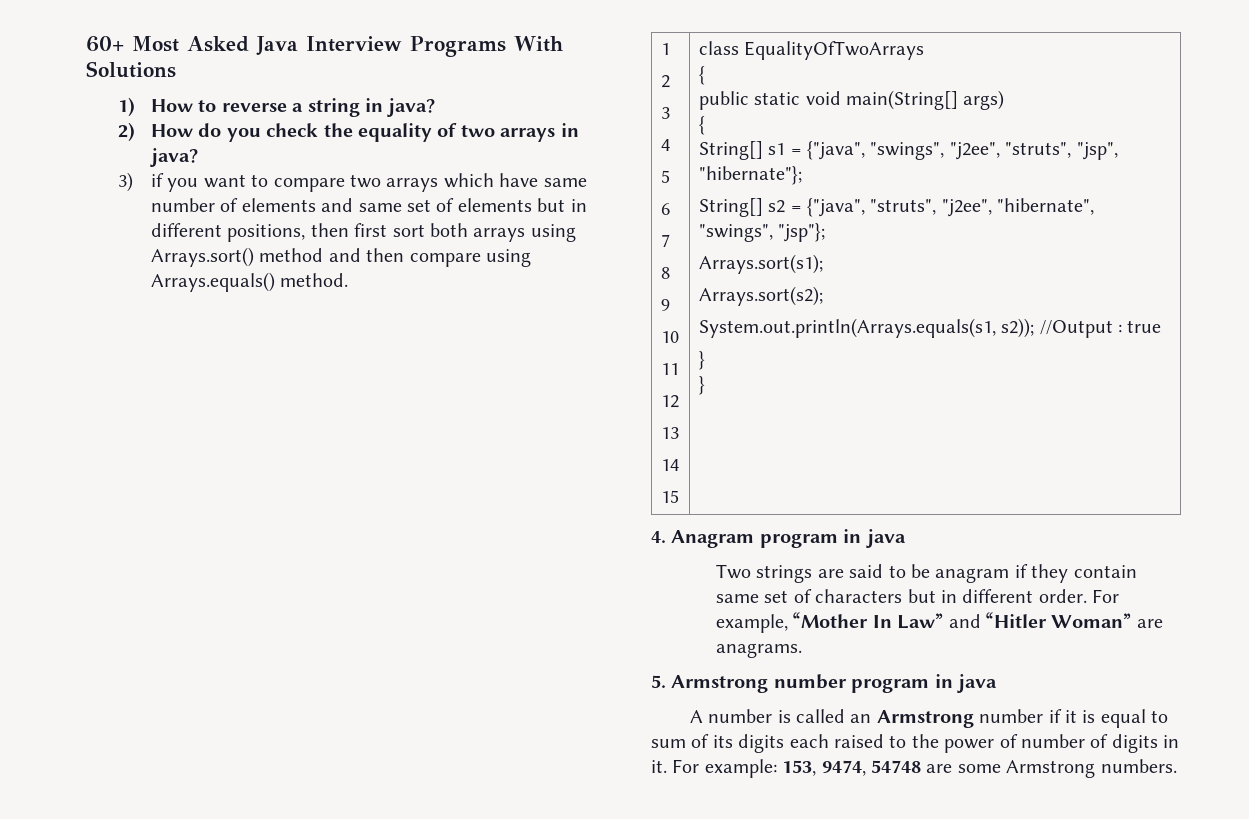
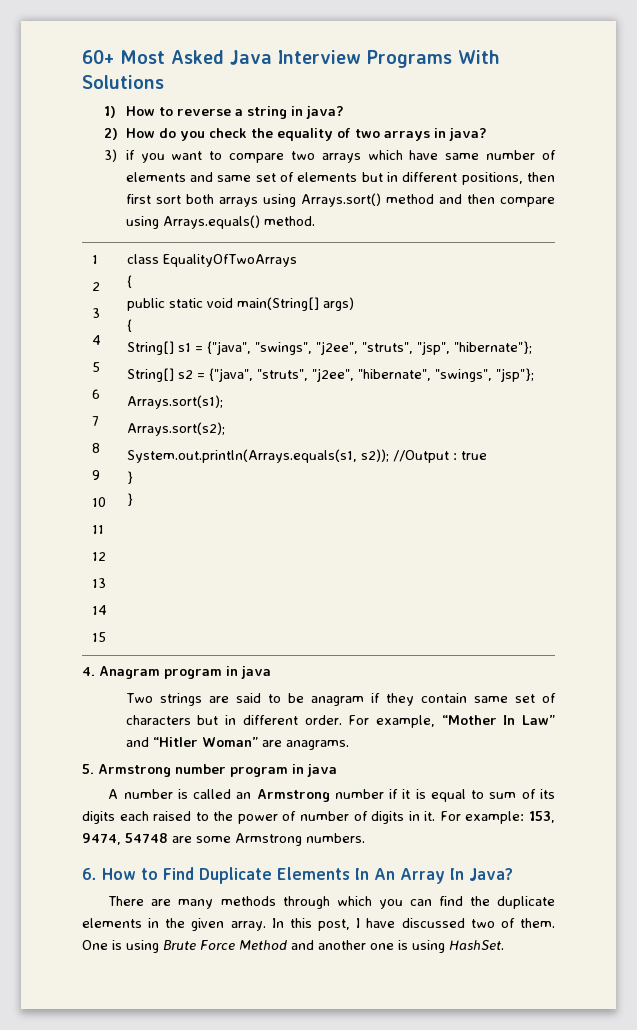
+ 6. How to Find Duplicate Elements In An Array In Java?
+ There are many methods through which you can find the duplicate elements in the given array. In this post, I have discussed two of them. One is using Brute Force Method and another one is using HashSet.

